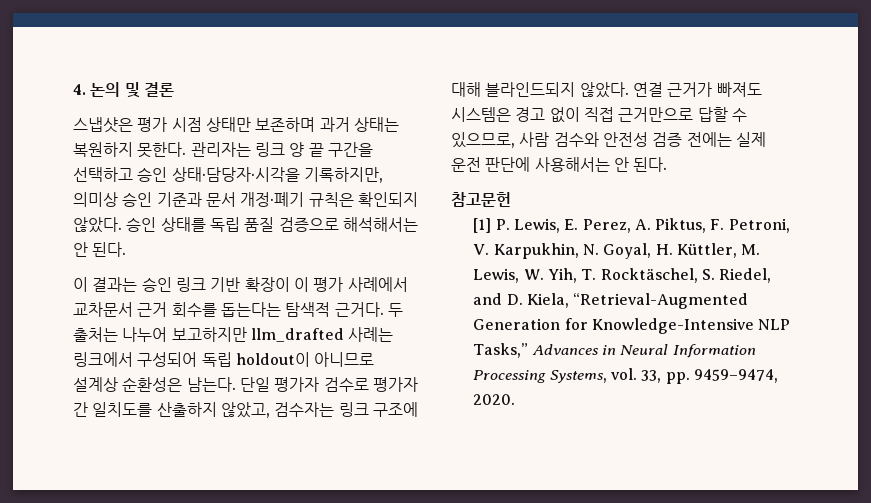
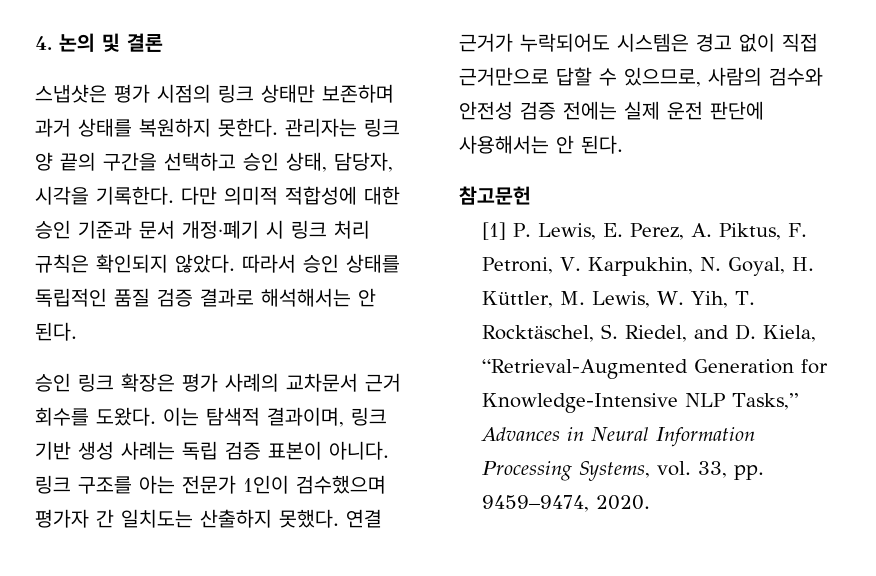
- 스냅샷은 평가 시점 상태만 보존하며 과거 상태는 복원하지 못한다.
+ 스냅샷은 평가 시점의 링크 상태만 보존하며 과거 상태를 복원하지 못한다.
- 관리자는 링크 양 끝 구간을 선택하고 승인 상태·담당자·시각을 기록하지만, 의미상 승인 기준과 문서 개정·폐기 규칙은 확인되지 않았다.
+ 관리자는 링크 양 끝의 구간을 선택하고 승인 상태, 담당자, 시각을 기록한다. 다만 의미적 적합성에 대한 승인 기준과 문서 개정·폐기 시 링크 처리 규칙은 확인되지 않았다.
- 승인 상태를 독립 품질 검증으로 해석해서는 안 된다.
+ 따라서 승인 상태를 독립적인 품질 검증 결과로 해석해서는 안 된다.
- 이 결과는 승인 링크 기반 확장이 이 평가 사례에서 교차문서 근거 회수를 돕는다는 탐색적 근거다. 두 출처는 나누어 보고하지만 llm_drafted 사례는 링크에서 구성되어 독립 holdout이 아니므로 설계상 순환성은 남는다. 단일 평가자 검수로 평가자 간 일치도를 산출하지 않았고, 검수자는 링크 구조에 대해 블라인드되지 않았다.
+ 승인 링크 확장은 평가 사례의 교차문서 근거 회수를 도왔다. 이는 탐색적 결과이며, 링크 기반 생성 사례는 독립 검증 표본이 아니다. 링크 구조를 아는 전문가 1인이 검수했으며 평가자 간 일치도는 산출하지 못했다.
- 연결 근거가 빠져도 시스템은 경고 없이 직접 근거만으로 답할 수 있으므로, 사람 검수와 안전성 검증 전에는 실제 운전 판단에 사용해서는 안 된다.
+ 연결 근거가 누락되어도 시스템은 경고 없이 직접 근거만으로 답할 수 있으므로, 사람의 검수와 안전성 검증 전에는 실제 운전 판단에 사용해서는 안 된다.

